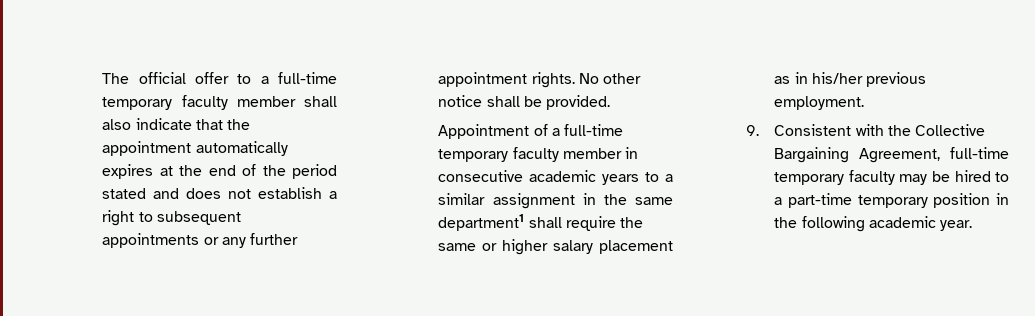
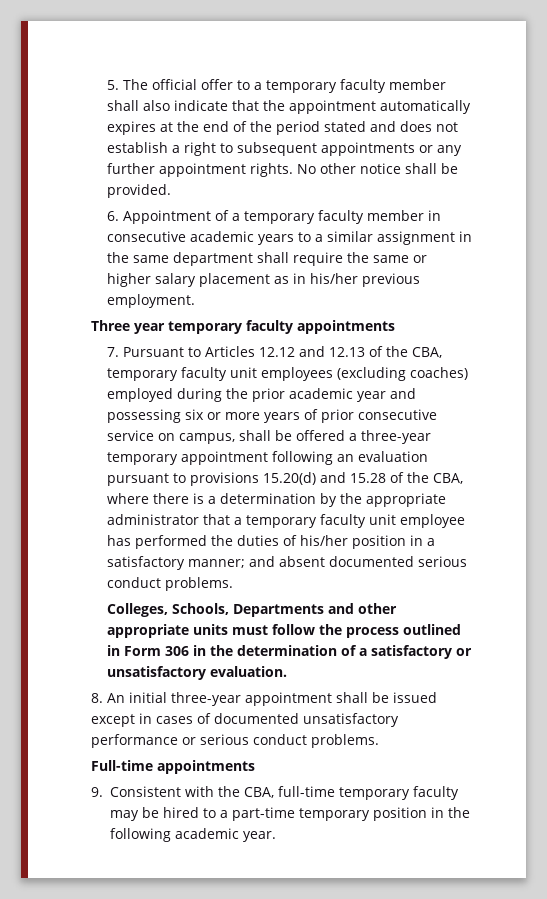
- The official offer to a full-time temporary faculty member shall also indicate that the appointment automatically expires at the end of the period stated and does not establish a right to subsequent appointments or any further appointment rights.
+ 5. The official offer to a temporary faculty member shall also indicate that the appointment automatically expires at the end of the period stated and does not establish a right to subsequent appointments or any further appointment rights.
- Appointment of a full-time temporary faculty member in consecutive academic years to a similar assignment in the same department1 shall require the same or higher salary placement as in his/her previous employment.
+ 6. Appointment of a temporary faculty member in consecutive academic years to a similar assignment in the same department shall require the same or higher salary placement as in his/her previous employment.
+ Three year temporary faculty appointments
+ 7. Pursuant to Articles 12.12 and 12.13 of the CBA, temporary faculty unit employees (excluding coaches) employed during the prior academic year and possessing six or more years of prior consecutive service on campus, shall be offered a three-year temporary appointment following an evaluation pursuant to provisions 15.20(d) and 15.28 of the CBA, where there is a determination by the appropriate administrator that a temporary faculty unit employee has performed the duties of his/her position in a satisfactory manner; and absent documented serious conduct problems.
+ Colleges, Schools, Departments and other appropriate units must follow the process outlined in Form 306 in the determination of a satisfactory or unsatisfactory evaluation.
+ 8. An initial three-year appointment shall be issued except in cases of documented unsatisfactory performance or serious conduct problems.
+ Full-time appointments
- 9. Consistent with the Collective Bargaining Agreement, full-time temporary faculty may be hired to a part-time temporary position in the following academic year.
+ 9. Consistent with the CBA, full-time temporary faculty may be hired to a part-time temporary position in the following academic year.

